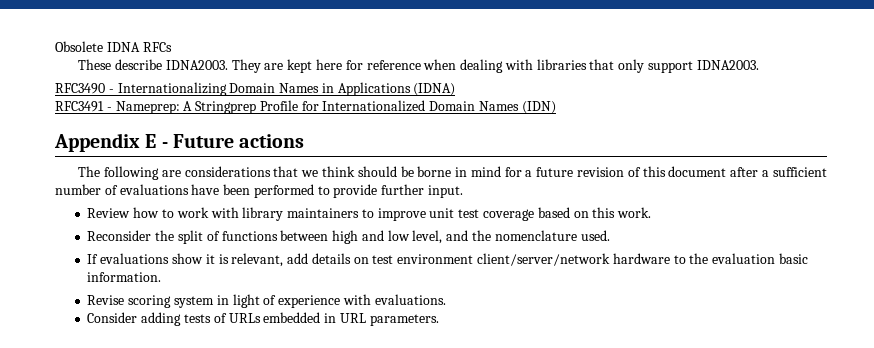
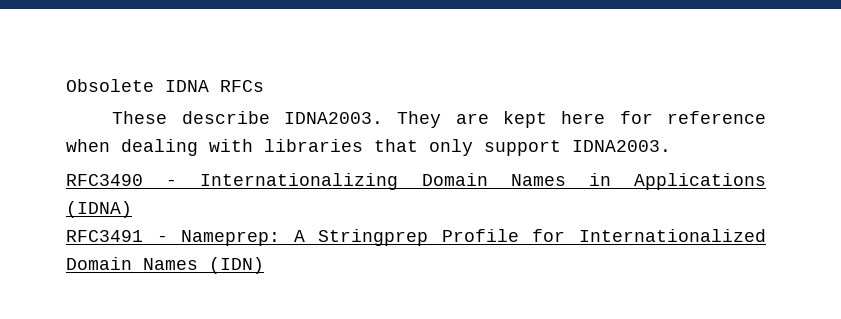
- Appendix E - Future actions
- The following are considerations that we think should be borne in mind for a future revision of this document after a sufficient number of evaluations have been performed to provide further input.
- Review how to work with library maintainers to improve unit test coverage based on this work.
- Reconsider the split of functions between high and low level, and the nomenclature used.
- If evaluations show it is relevant, add details on test environment client/server/network hardware to the evaluation basic information.
- Revise scoring system in light of experience with evaluations.
- Consider adding tests of URLs embedded in URL parameters.

